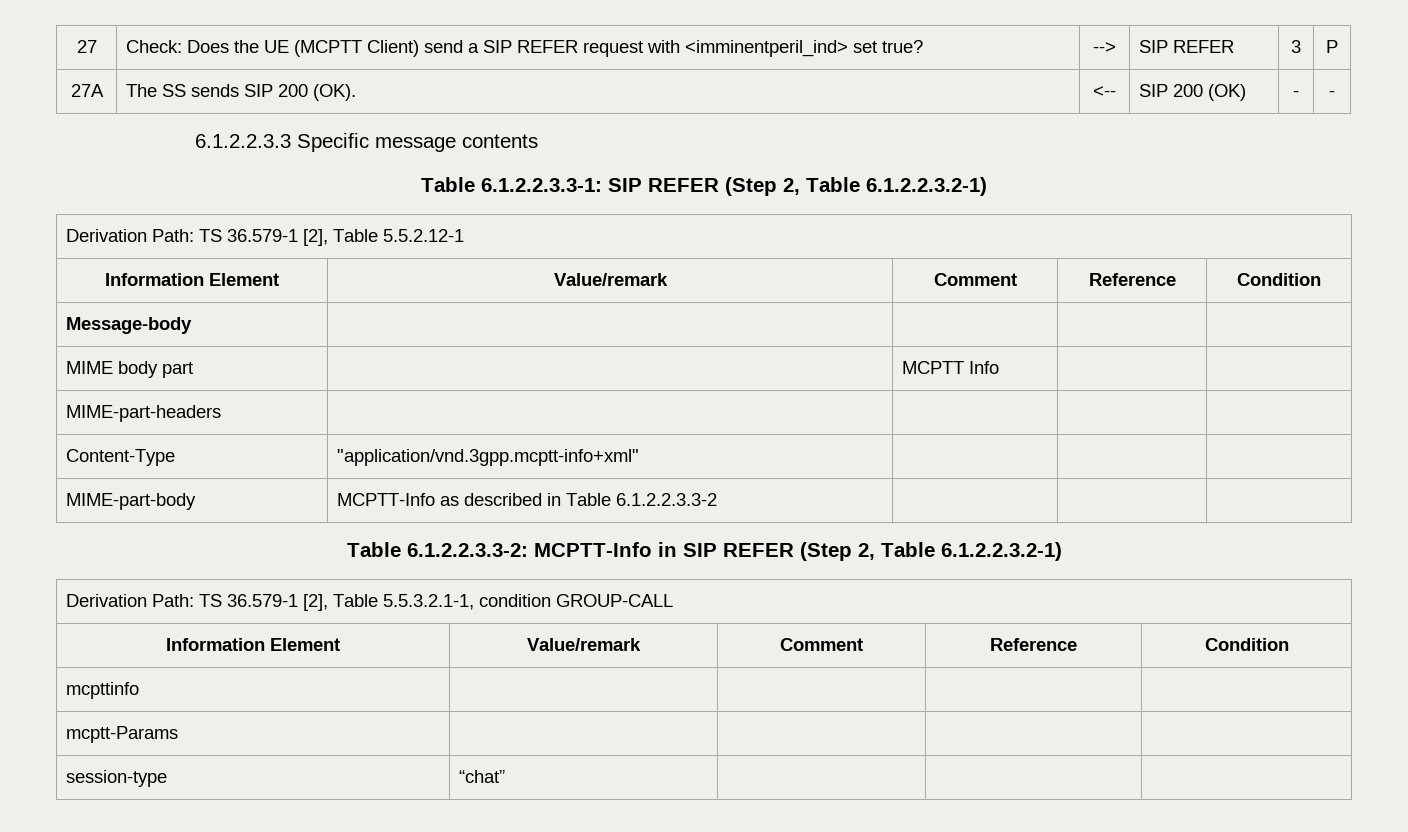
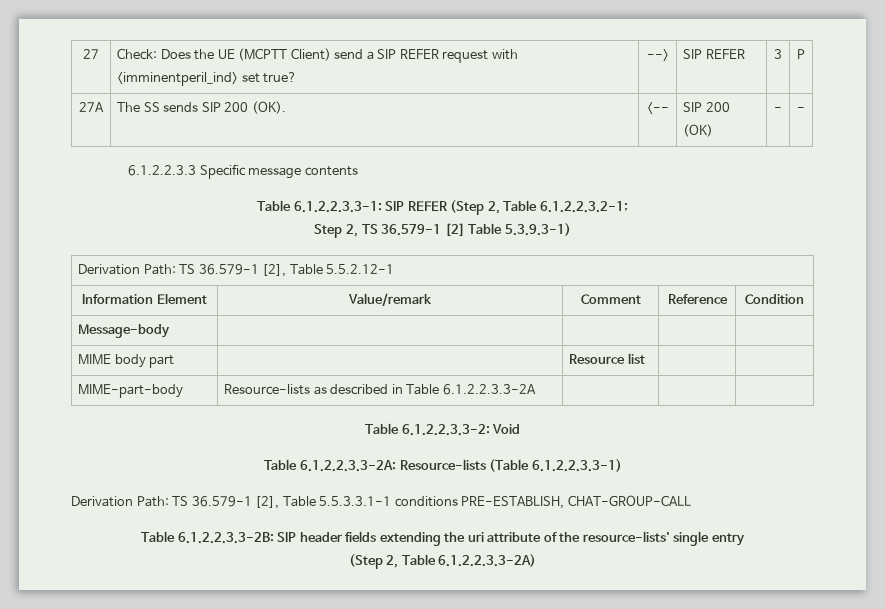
- Table 6.1.2.2.3.3-1: SIP REFER (Step 2, Table 6.1.2.2.3.2-1)
+ Table 6.1.2.2.3.3-1: SIP REFER (Step 2, Table 6.1.2.2.3.2-1;
+ Step 2, TS 36.579-1 [2] Table 5.3.9.3-1)
- MIME body part | | MCPTT Info | |
- MIME-part-headers | | | |
- Content-Type | "application/vnd.3gpp.mcptt-info+xml" | | |
+ MIME body part | | Resource list | |
- MIME-part-body | MCPTT-Info as described in Table 6.1.2.2.3.3-2 | | |
+ MIME-part-body | Resource-lists as described in Table 6.1.2.2.3.3-2A | | |
- Table 6.1.2.2.3.3-2: MCPTT-Info in SIP REFER (Step 2, Table 6.1.2.2.3.2-1)
- Derivation Path: TS 36.579-1 [2], Table 5.5.3.2.1-1, condition GROUP-CALL
- Information Element | Value/remark | Comment | Reference | Condition
- mcpttinfo | | | |
- mcptt-Params | | | |
- session-type | “chat” | | |
+ Table 6.1.2.2.3.3-2: Void
+ Table 6.1.2.2.3.3-2A: Resource-lists (Table 6.1.2.2.3.3-1)
+ Derivation Path: TS 36.579-1 [2], Table 5.5.3.3.1-1 conditions PRE-ESTABLISH, CHAT-GROUP-CALL
+ Table 6.1.2.2.3.3-2B: SIP header fields extending the uri attribute of the resource-lists' single entry
+ (Step 2, Table 6.1.2.2.3.3-2A)

